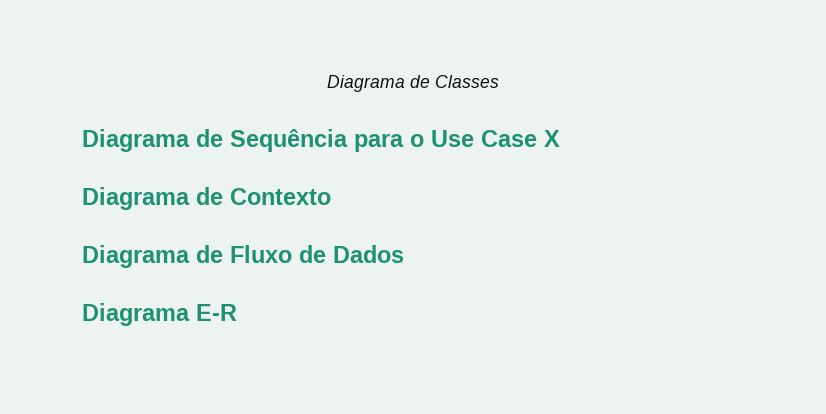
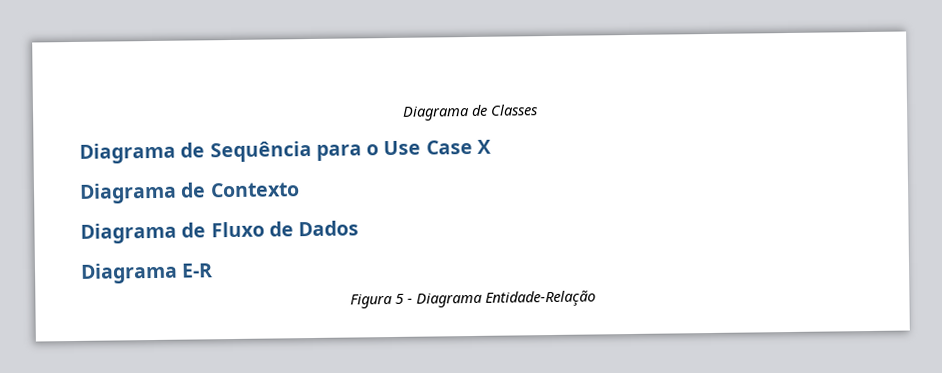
+ Figura 5 - Diagrama Entidade-Relação

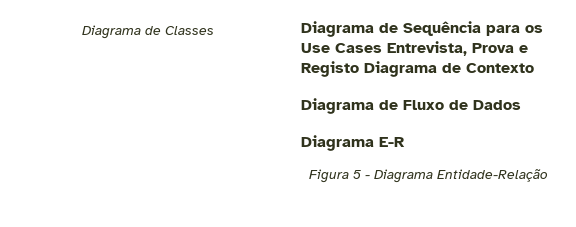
- Diagrama de Sequência para o Use Case X
- Diagrama de Contexto
+ Diagrama de Sequência para os Use Cases Entrevista, Prova e Registo Diagrama de Contexto

